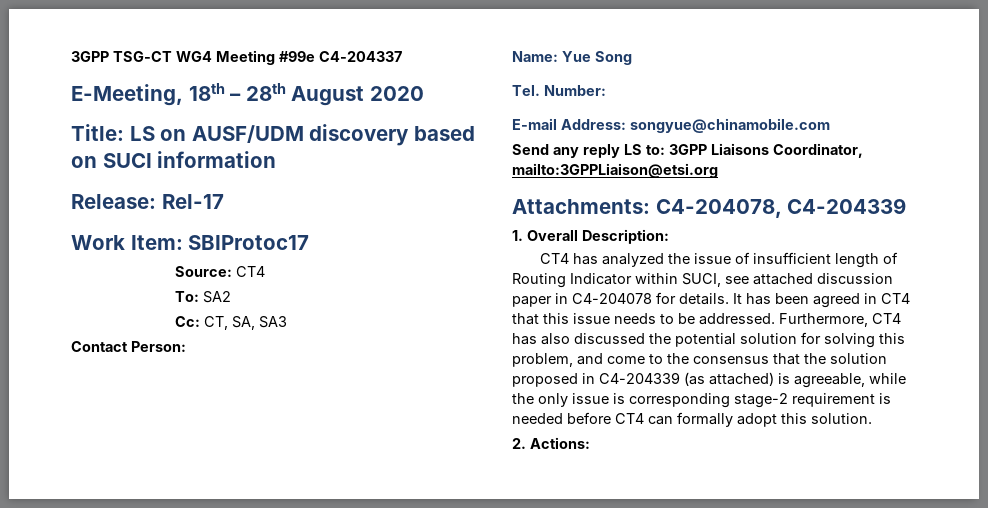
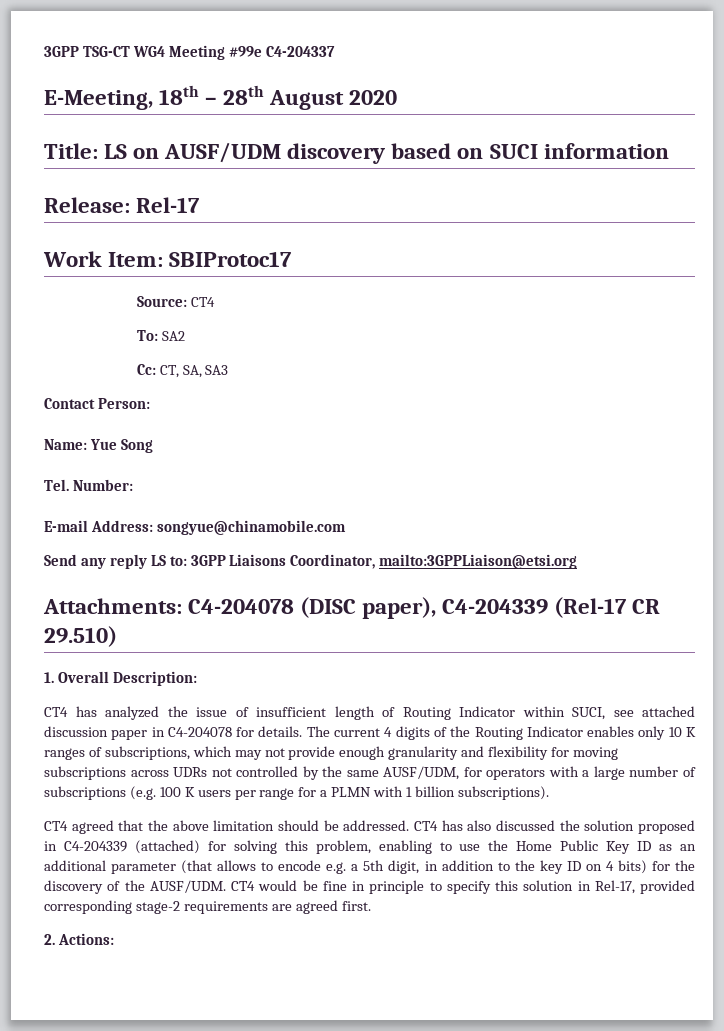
- Attachments: C4-204078, C4-204339
+ Attachments: C4-204078 (DISC paper), C4-204339 (Rel-17 CR 29.510)
- It has been agreed in CT4 that this issue needs to be addressed.
+ The current 4 digits of the Routing Indicator enables only 10 K ranges of subscriptions, which may not provide enough granularity and flexibility for moving subscriptions across UDRs not controlled by the same AUSF/UDM, for operators with a large number of subscriptions (e.g. 100 K users per range for a PLMN with 1 billion subscriptions).
+ CT4 agreed that the above limitation should be addressed.
- Furthermore, CT4 has also discussed the potential solution for solving this problem, and come to the consensus that the solution proposed in C4-204339 (as attached) is agreeable, while the only issue is corresponding stage-2 requirement is needed before CT4 can formally adopt this solution.
+ CT4 has also discussed the solution proposed in C4-204339 (attached) for solving this problem, enabling to use the Home Public Key ID as an additional parameter (that allows to encode e.g. a 5th digit, in addition to the key ID on 4 bits) for the discovery of the AUSF/UDM. CT4 would be fine in principle to specify this solution in Rel-17, provided corresponding stage-2 requirements are agreed first.

